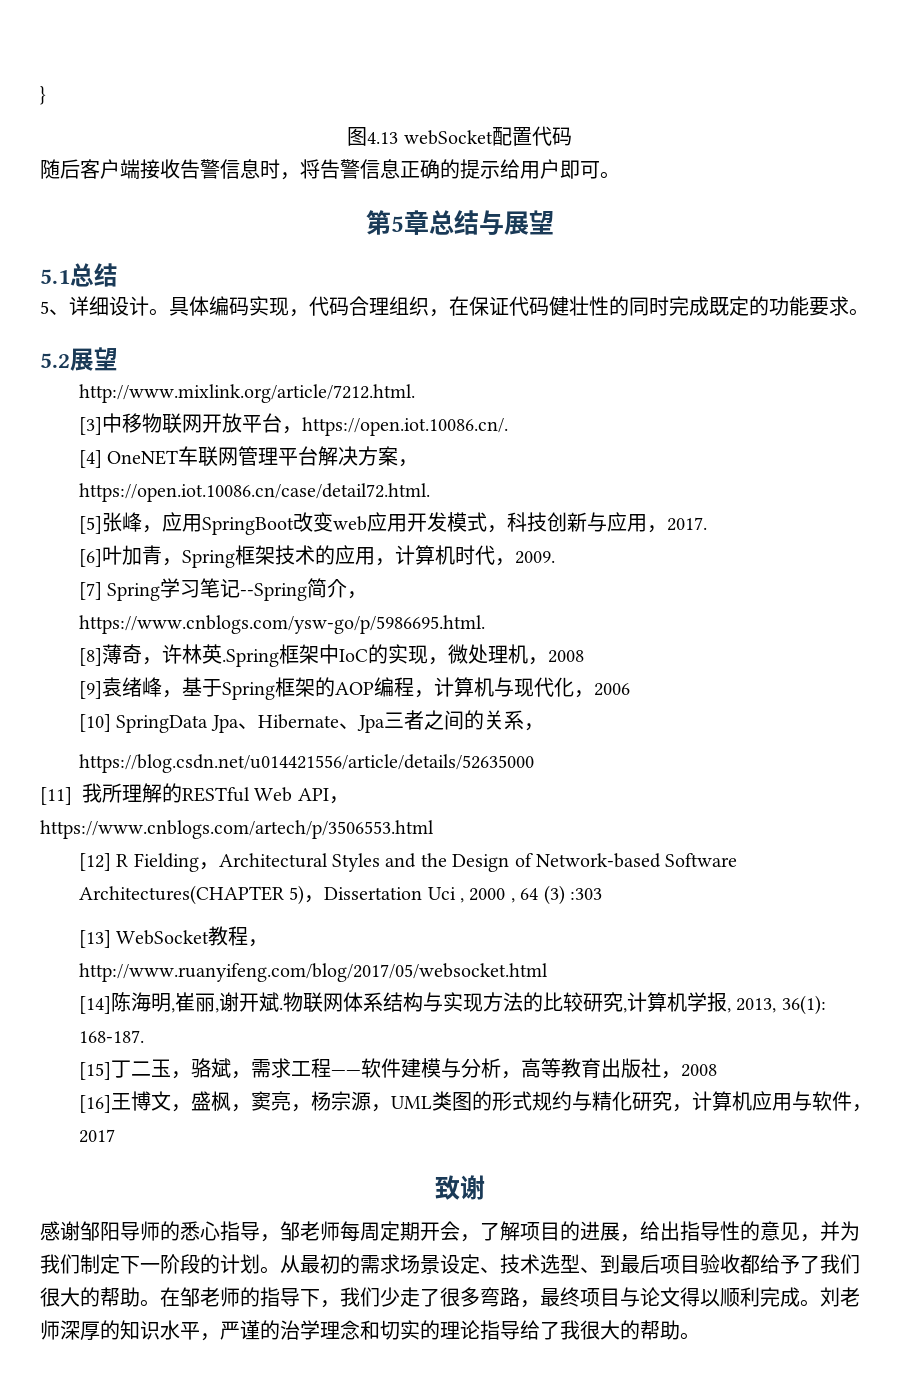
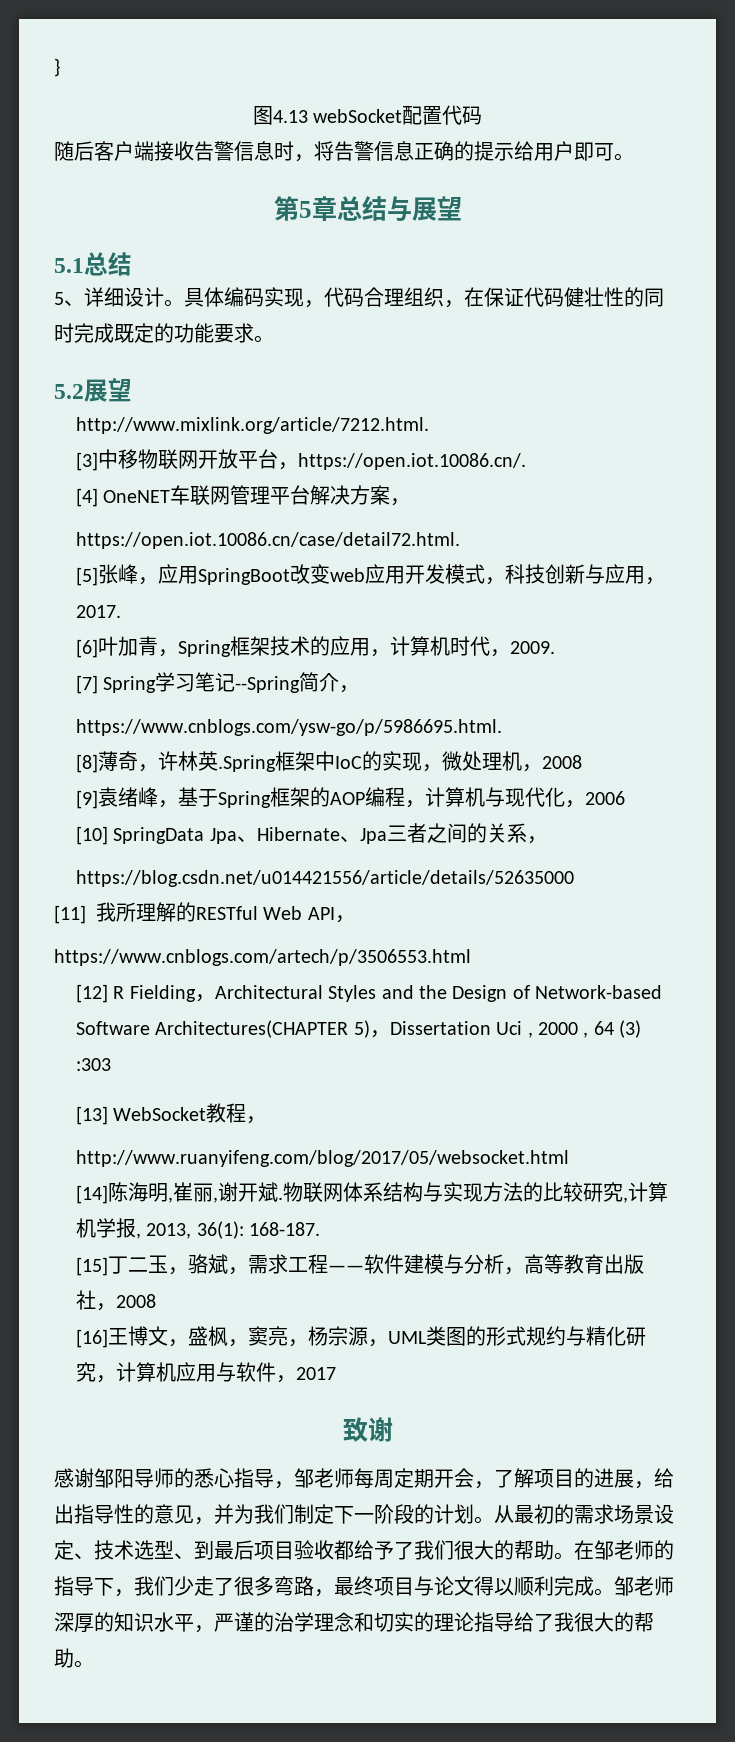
- 刘老师深厚的知识水平，严谨的治学理念和切实的理论指导给了我很大的帮助。
+ 邹老师深厚的知识水平，严谨的治学理念和切实的理论指导给了我很大的帮助。

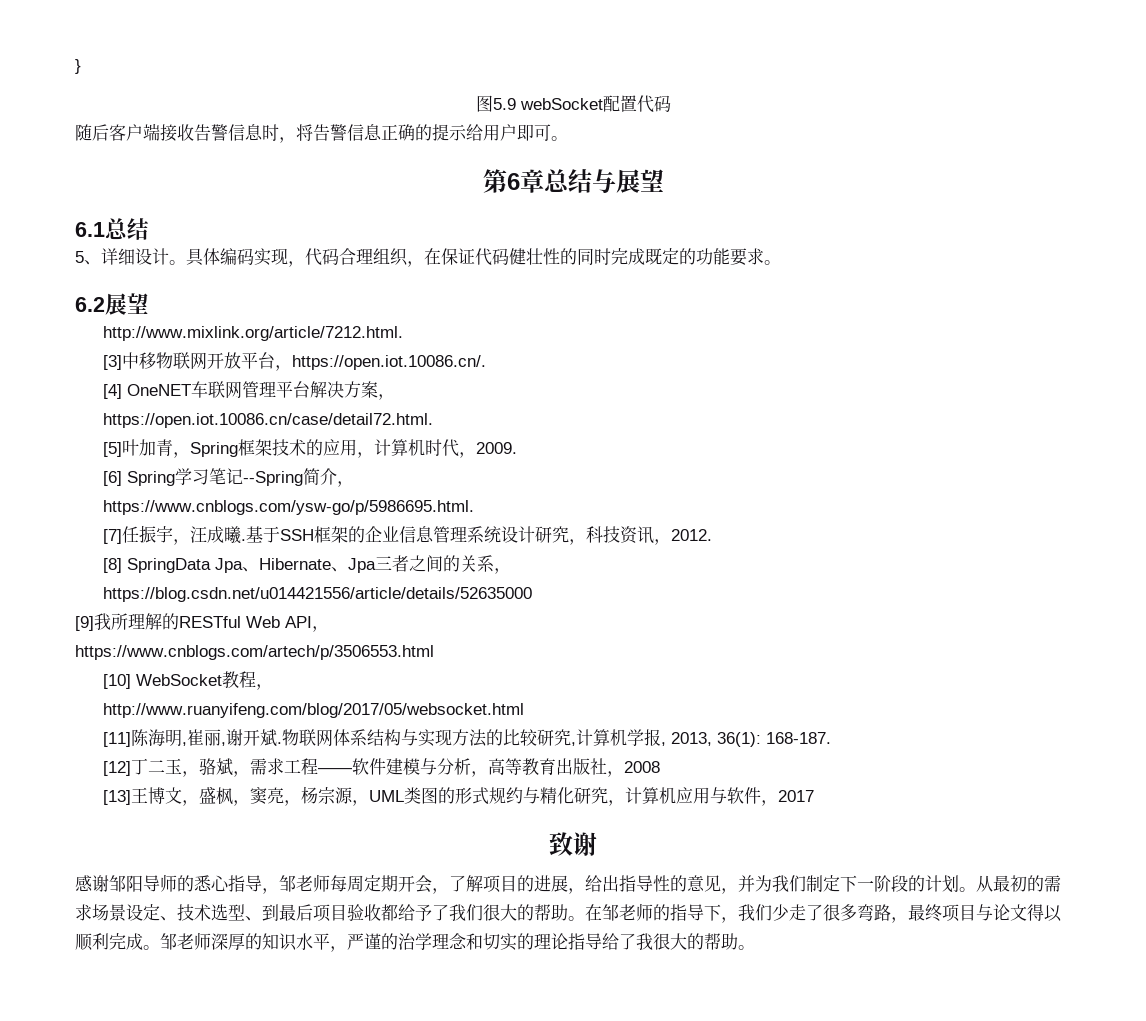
- 图4.13 webSocket配置代码
+ 图5.9 webSocket配置代码
- 第5章总结与展望
+ 第6章总结与展望
- 5.1总结
+ 6.1总结
- 5.2展望
+ 6.2展望
- [5]张峰，应用SpringBoot改变web应用开发模式，科技创新与应用，2017.
- [6]叶加青，Spring框架技术的应用，计算机时代，2009.
+ [5]叶加青，Spring框架技术的应用，计算机时代，2009.
- [7] Spring学习笔记--Spring简介，
+ [6] Spring学习笔记--Spring简介，
- [8]薄奇，许林英.Spring框架中IoC的实现，微处理机，2008
- [9]袁绪峰，基于Spring框架的AOP编程，计算机与现代化，2006
- [10] SpringData Jpa、Hibernate、Jpa三者之间的关系，
+ [7]任振宇，汪成曦.基于SSH框架的企业信息管理系统设计研究，科技资讯，2012.
+ [8] SpringData Jpa、Hibernate、Jpa三者之间的关系，
- [11]我所理解的RESTful Web API，
+ [9]我所理解的RESTful Web API，
- [12] R Fielding，Architectural Styles and the Design of Network-based Software Architectures(CHAPTER 5)，Dissertation Uci , 2000 , 64 (3) :303
- [13] WebSocket教程，
+ [10] WebSocket教程，
- [14]陈海明,崔丽,谢开斌.
+ [11]陈海明,崔丽,谢开斌.
- [15]丁二玉，骆斌，需求工程——软件建模与分析，高等教育出版社，2008
+ [12]丁二玉，骆斌，需求工程——软件建模与分析，高等教育出版社，2008
- [16]王博文，盛枫，窦亮，杨宗源，UML类图的形式规约与精化研究，计算机应用与软件，2017
+ [13]王博文，盛枫，窦亮，杨宗源，UML类图的形式规约与精化研究，计算机应用与软件，2017

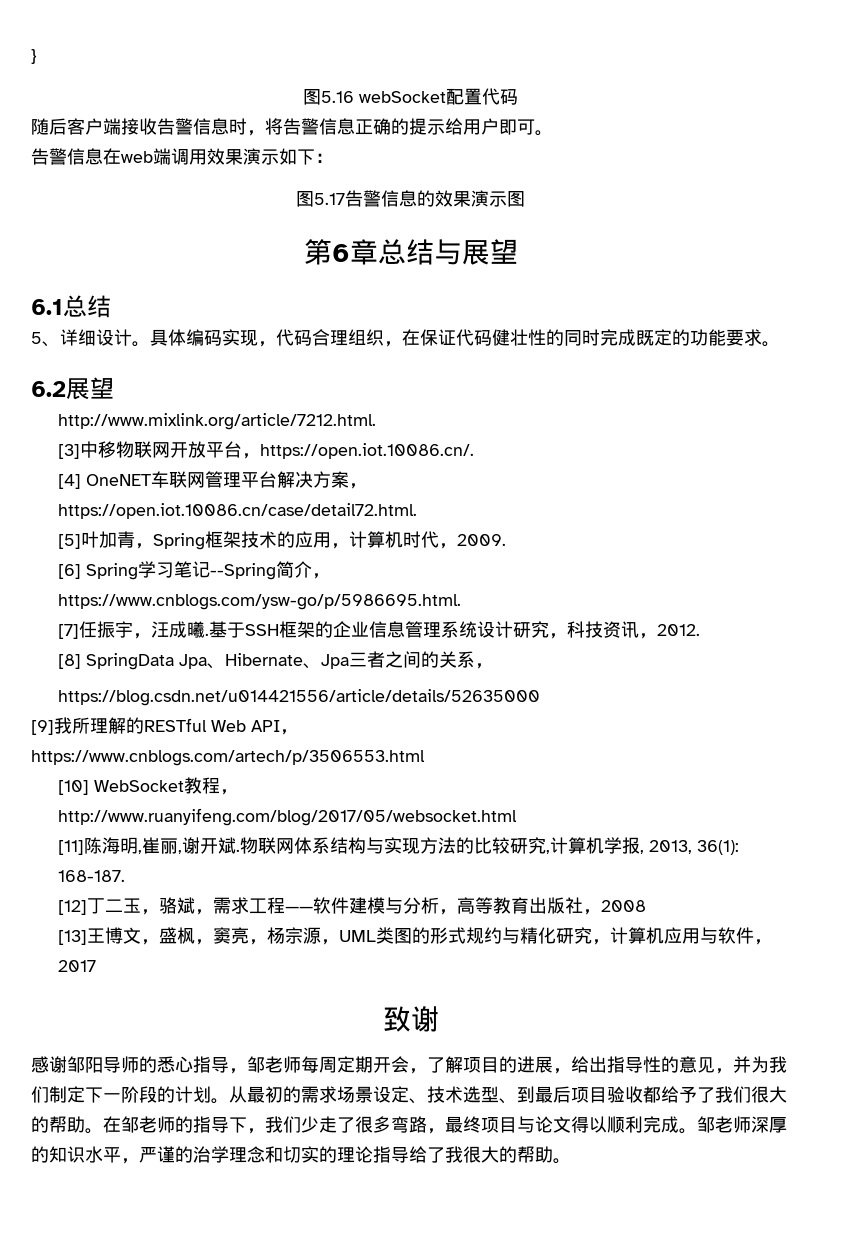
- 图5.9 webSocket配置代码
+ 图5.16 webSocket配置代码
+ 告警信息在web端调用效果演示如下：
+ 图5.17告警信息的效果演示图

